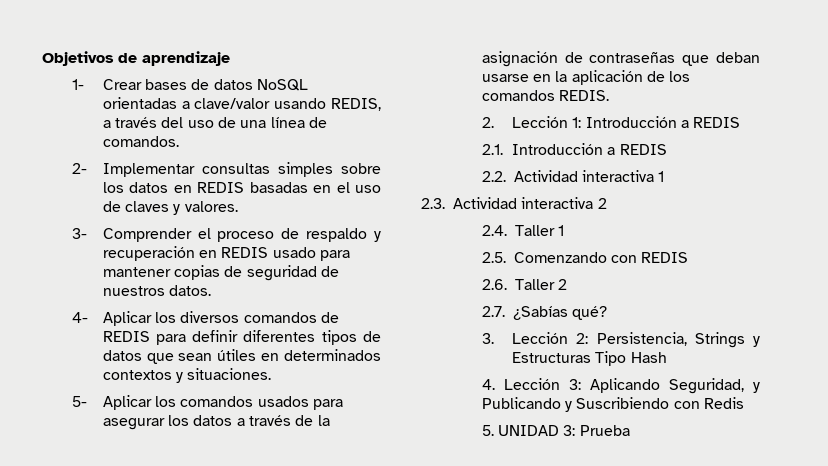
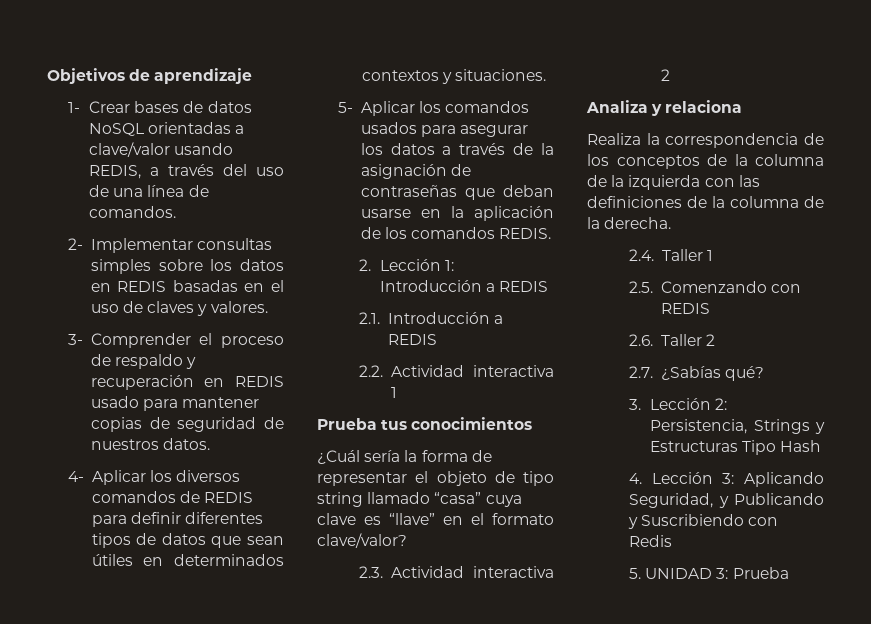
+ Prueba tus conocimientos
+ ¿Cuál sería la forma de representar el objeto de tipo string llamado “casa” cuya clave es “llave” en el formato clave/valor?
  2.3. Actividad interactiva 2
+ Analiza y relaciona
+ Realiza la correspondencia de los conceptos de la columna de la izquierda con las definiciones de la columna de la derecha.

